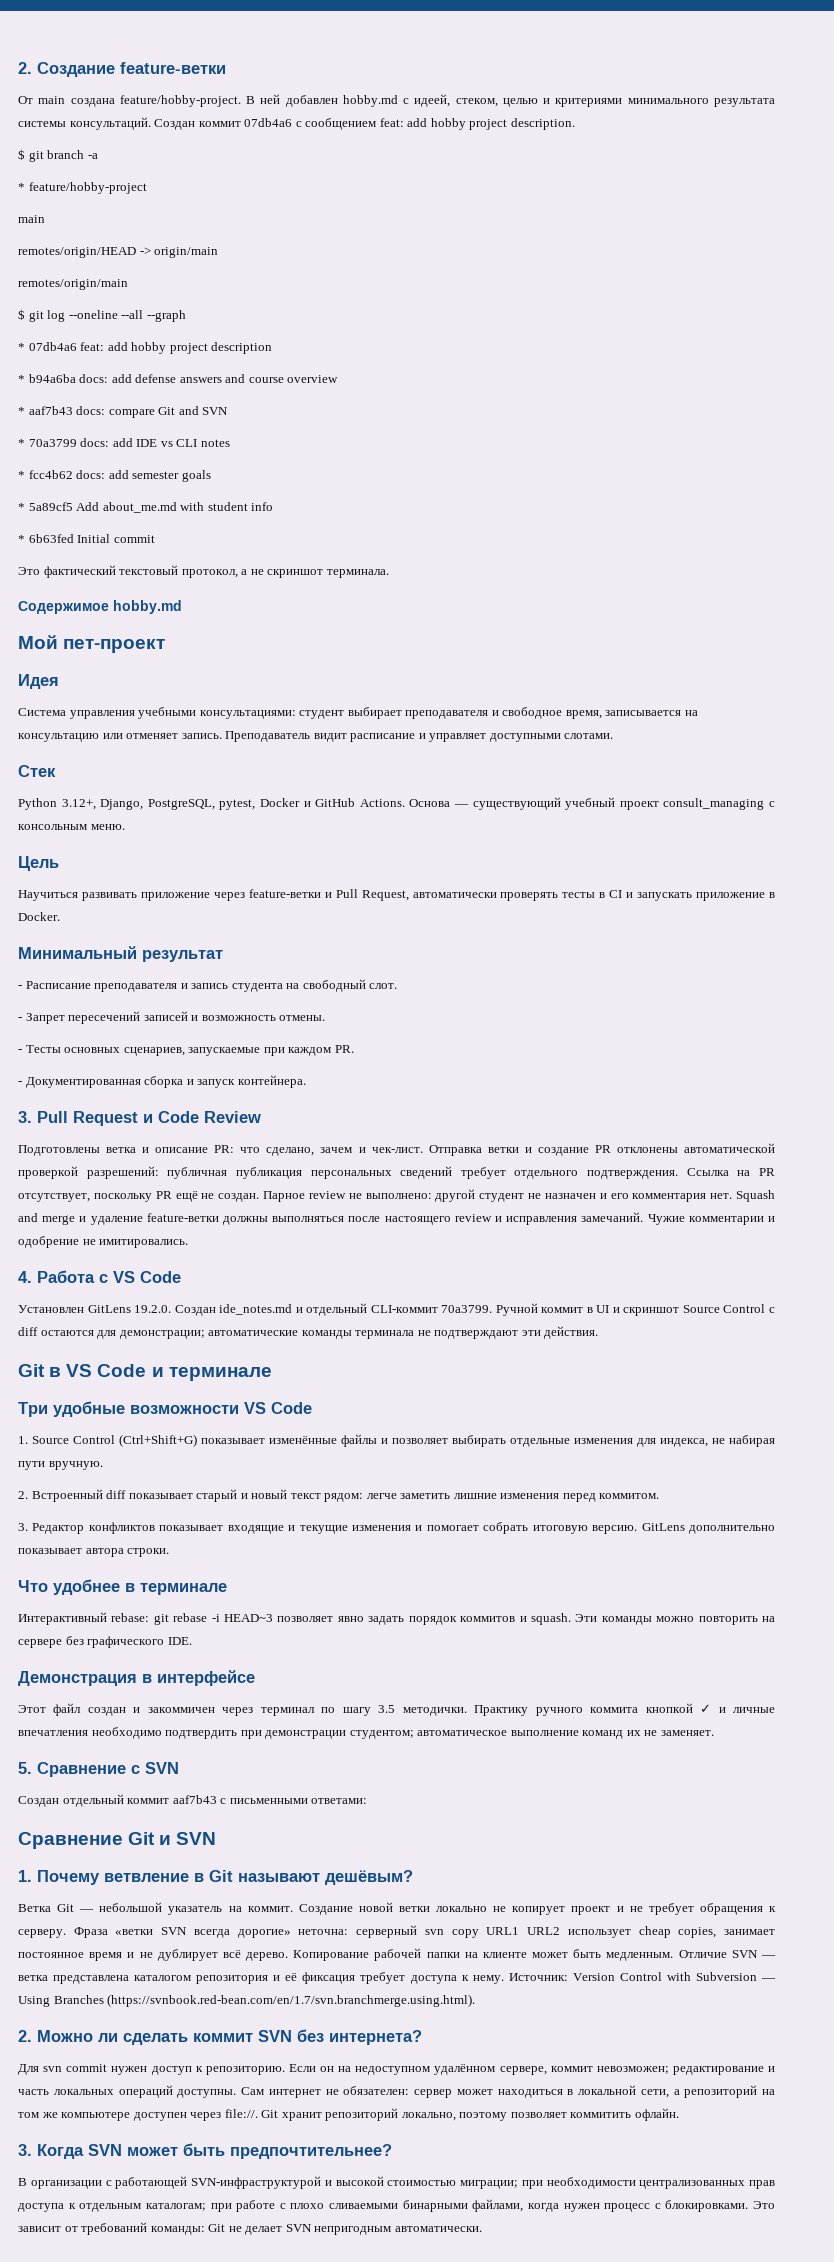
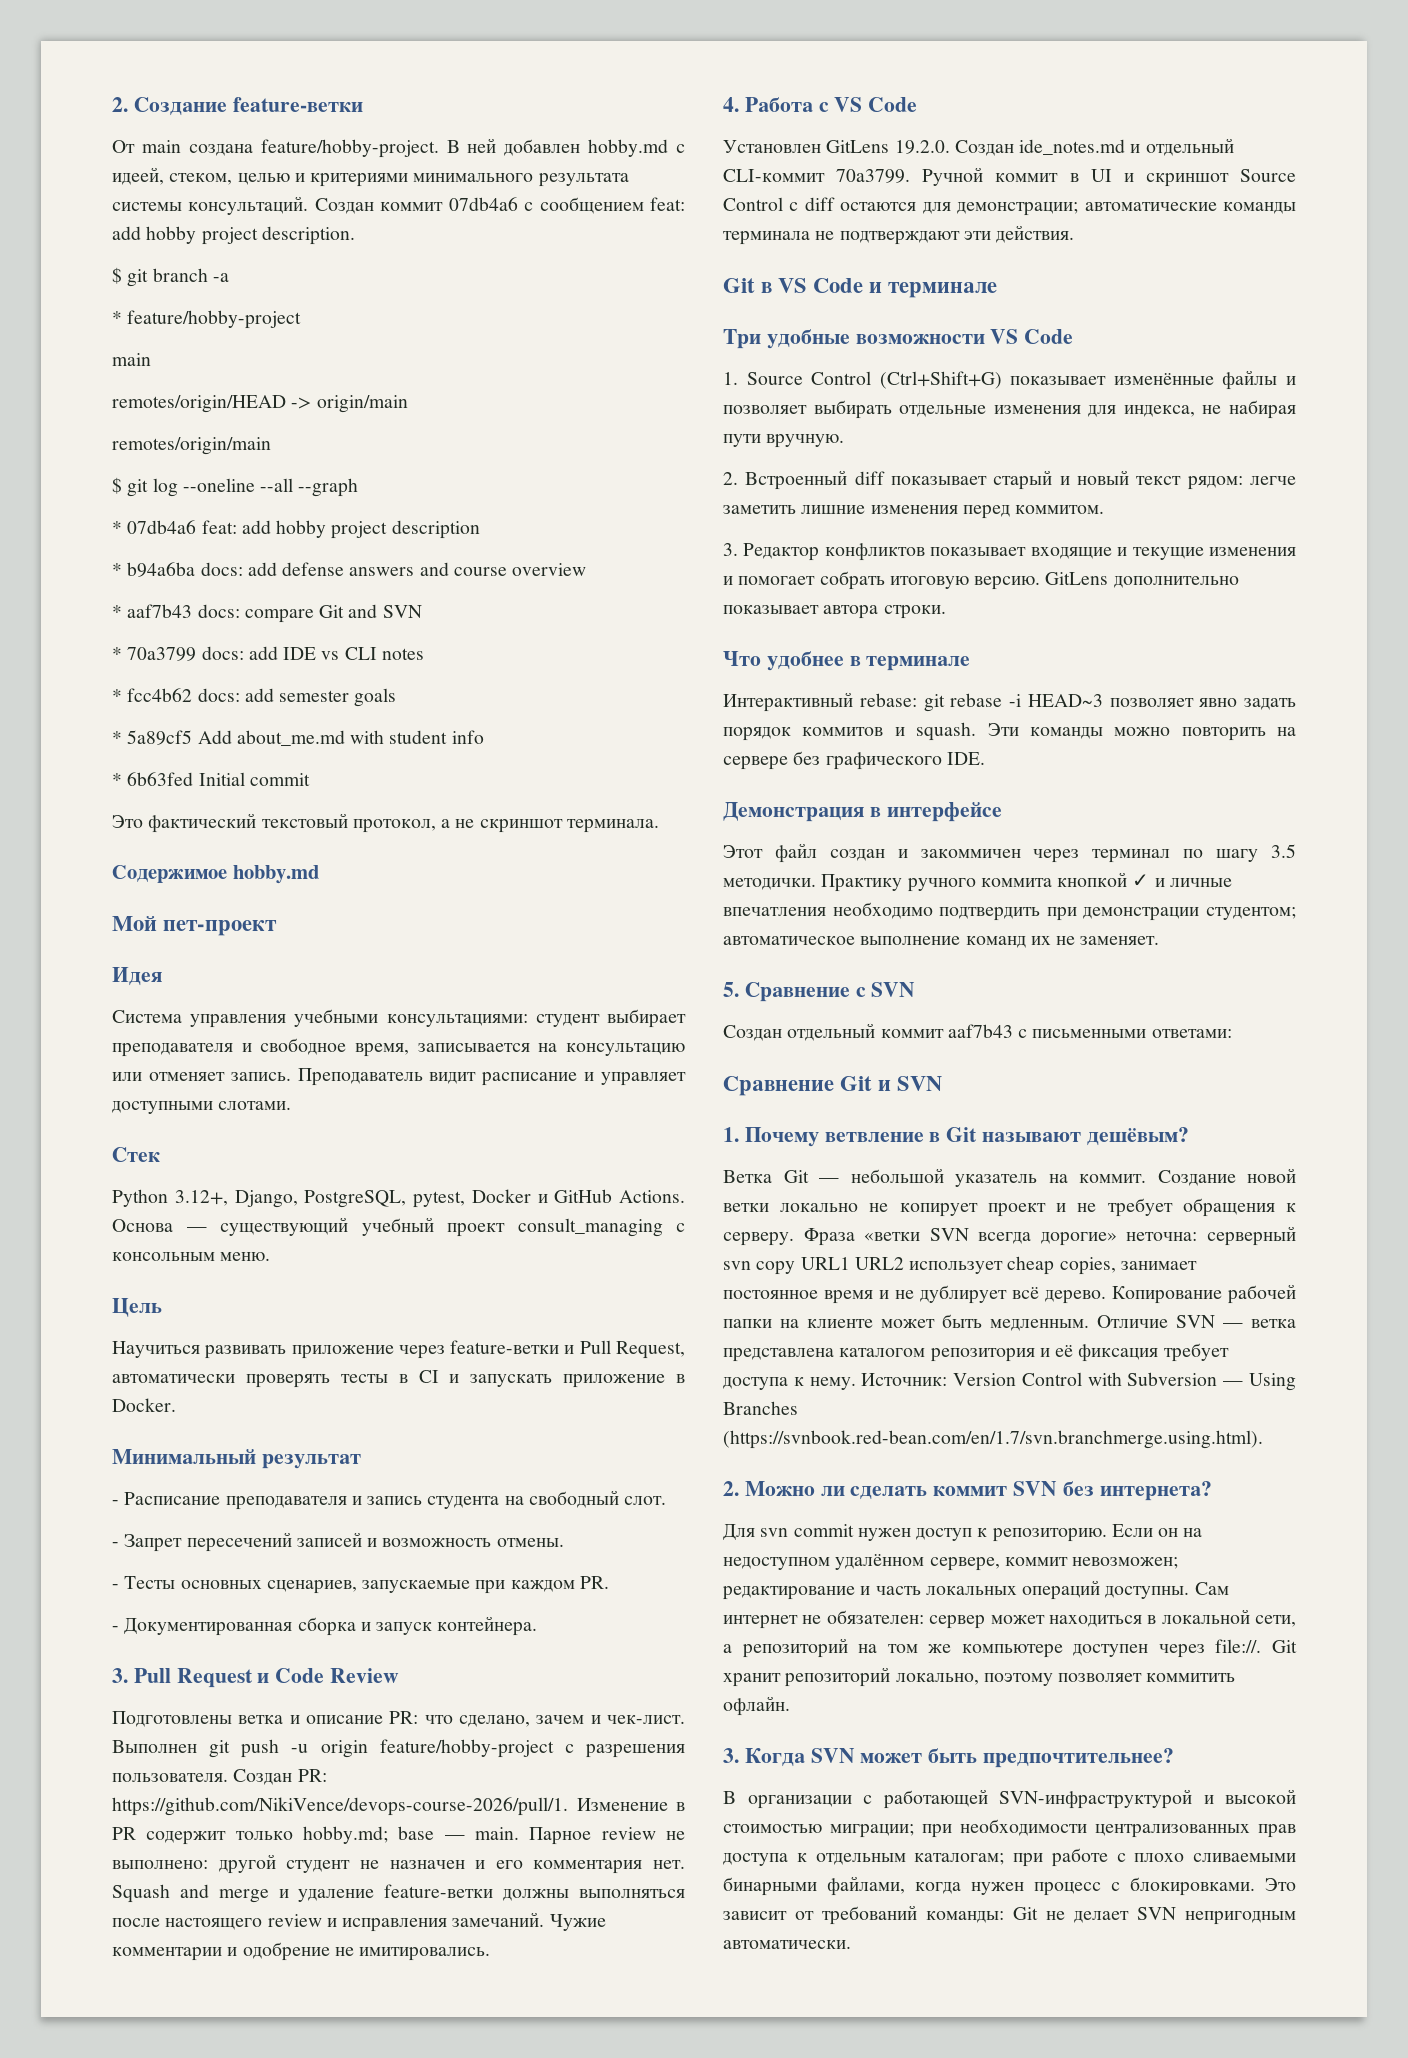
- Отправка ветки и создание PR отклонены автоматической проверкой разрешений: публичная публикация персональных сведений требует отдельного подтверждения. Ссылка на PR отсутствует, поскольку PR ещё не создан.
+ Выполнен git push -u origin feature/hobby-project с разрешения пользователя. Создан PR: https://github.com/NikiVence/devops-course-2026/pull/1. Изменение в PR содержит только hobby.md; base — main.

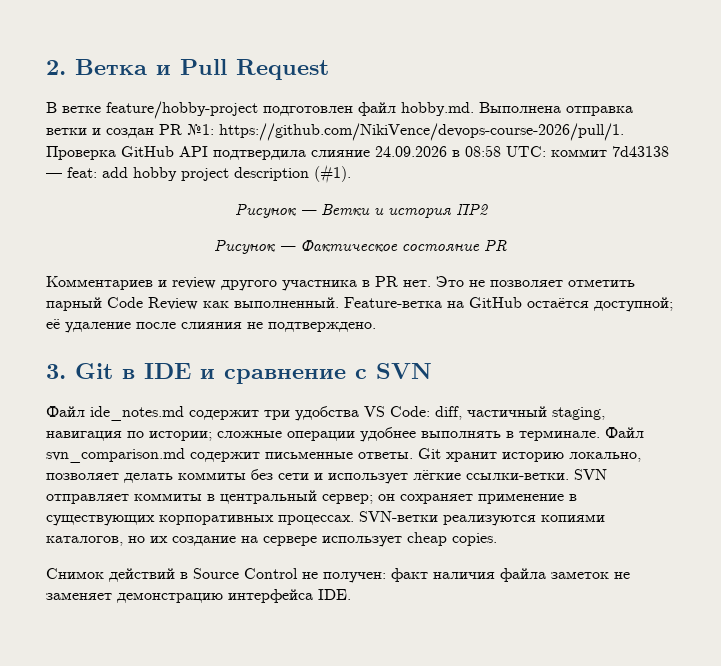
- 2. Создание feature-ветки
- От main создана feature/hobby-project. В ней добавлен hobby.md с идеей, стеком, целью и критериями минимального результата системы консультаций. Создан коммит 07db4a6 с сообщением feat: add hobby project description.
- $ git branch -a
- * feature/hobby-project
- main
- remotes/origin/HEAD -> origin/main
- remotes/origin/main
- $ git log --oneline --all --graph
- * 07db4a6 feat: add hobby project description
- * b94a6ba docs: add defense answers and course overview
- * aaf7b43 docs: compare Git and SVN
- * 70a3799 docs: add IDE vs CLI notes
- * fcc4b62 docs: add semester goals
- * 5a89cf5 Add about_me.md with student info
- * 6b63fed Initial commit
- Это фактический текстовый протокол, а не скриншот терминала.
- Содержимое hobby.md
- Мой пет-проект
- Идея
- Система управления учебными консультациями: студент выбирает преподавателя и свободное время, записывается на консультацию или отменяет запись. Преподаватель видит расписание и управляет доступными слотами.
- Стек
- Python 3.12+, Django, PostgreSQL, pytest, Docker и GitHub Actions. Основа — существующий учебный проект consult_managing с консольным меню.
- Цель
- Научиться развивать приложение через feature-ветки и Pull Request, автоматически проверять тесты в CI и запускать приложение в Docker.
- Минимальный результат
- - Расписание преподавателя и запись студента на свободный слот.
- - Запрет пересечений записей и возможность отмены.
- - Тесты основных сценариев, запускаемые при каждом PR.
- - Документированная сборка и запуск контейнера.
- 3. Pull Request и Code Review
- Подготовлены ветка и описание PR: что сделано, зачем и чек-лист. Выполнен git push -u origin feature/hobby-project с разрешения пользователя. Создан PR: https://github.com/NikiVence/devops-course-2026/pull/1. Изменение в PR содержит только hobby.md; base — main. Парное review не выполнено: другой студент не назначен и его комментария нет. Squash and merge и удаление feature-ветки должны выполняться после настоящего review и исправления замечаний. Чужие комментарии и одобрение не имитировались.
- 4. Работа с VS Code
- Установлен GitLens 19.2.0. Создан ide_notes.md и отдельный CLI-коммит 70a3799. Ручной коммит в UI и скриншот Source Control с diff остаются для демонстрации; автоматические команды терминала не подтверждают эти действия.
- Git в VS Code и терминале
- Три удобные возможности VS Code
- 1. Source Control (Ctrl+Shift+G) показывает изменённые файлы и позволяет выбирать отдельные изменения для индекса, не набирая пути вручную.
- 2. Встроенный diff показывает старый и новый текст рядом: легче заметить лишние изменения перед коммитом.
- 3. Редактор конфликтов показывает входящие и текущие изменения и помогает собрать итоговую версию. GitLens дополнительно показывает автора строки.
- Что удобнее в терминале
- Интерактивный rebase: git rebase -i HEAD~3 позволяет явно задать порядок коммитов и squash. Эти команды можно повторить на сервере без графического IDE.
- Демонстрация в интерфейсе
- Этот файл создан и закоммичен через терминал по шагу 3.5 методички. Практику ручного коммита кнопкой ✓ и личные впечатления необходимо подтвердить при демонстрации студентом; автоматическое выполнение команд их не заменяет.
- 5. Сравнение с SVN
- Создан отдельный коммит aaf7b43 с письменными ответами:
- Сравнение Git и SVN
- 1. Почему ветвление в Git называют дешёвым?
- Ветка Git — небольшой указатель на коммит. Создание новой ветки локально не копирует проект и не требует обращения к серверу. Фраза «ветки SVN всегда дорогие» неточна: серверный svn copy URL1 URL2 использует cheap copies, занимает постоянное время и не дублирует всё дерево. Копирование рабочей папки на клиенте может быть медленным. Отличие SVN — ветка представлена каталогом репозитория и её фиксация требует доступа к нему. Источник: Version Control with Subversion — Using Branches (https://svnbook.red-bean.com/en/1.7/svn.branchmerge.using.html).
- 2. Можно ли сделать коммит SVN без интернета?
- Для svn commit нужен доступ к репозиторию. Если он на недоступном удалённом сервере, коммит невозможен; редактирование и часть локальных операций доступны. Сам интернет не обязателен: сервер может находиться в локальной сети, а репозиторий на том же компьютере доступен через file://. Git хранит репозиторий локально, поэтому позволяет коммитить офлайн.
- 3. Когда SVN может быть предпочтительнее?
- В организации с работающей SVN-инфраструктурой и высокой стоимостью миграции; при необходимости централизованных прав доступа к отдельным каталогам; при работе с плохо сливаемыми бинарными файлами, когда нужен процесс с блокировками. Это зависит от требований команды: Git не делает SVN непригодным автоматически.
+ 2. Ветка и Pull Request
+ В ветке feature/hobby-project подготовлен файл hobby.md. Выполнена отправка ветки и создан PR №1: https://github.com/NikiVence/devops-course-2026/pull/1. Проверка GitHub API подтвердила слияние 24.09.2026 в 08:58 UTC: коммит 7d43138 — feat: add hobby project description (#1).
+ Рисунок — Ветки и история ПР2
+ Рисунок — Фактическое состояние PR
+ Комментариев и review другого участника в PR нет. Это не позволяет отметить парный Code Review как выполненный. Feature-ветка на GitHub остаётся доступной; её удаление после слияния не подтверждено.
+ 3. Git в IDE и сравнение с SVN
+ Файл ide_notes.md содержит три удобства VS Code: diff, частичный staging, навигация по истории; сложные операции удобнее выполнять в терминале. Файл svn_comparison.md содержит письменные ответы. Git хранит историю локально, позволяет делать коммиты без сети и использует лёгкие ссылки-ветки. SVN отправляет коммиты в центральный сервер; он сохраняет применение в существующих корпоративных процессах. SVN-ветки реализуются копиями каталогов, но их создание на сервере использует cheap copies.
+ Снимок действий в Source Control не получен: факт наличия файла заметок не заменяет демонстрацию интерфейса IDE.

